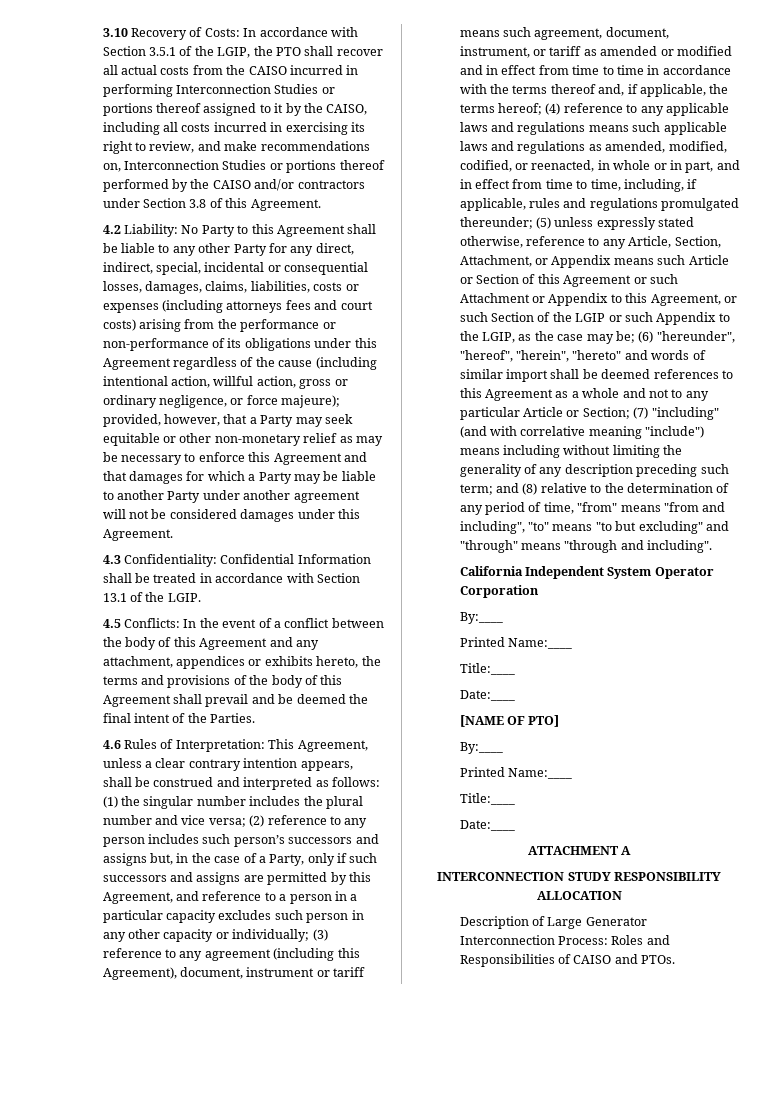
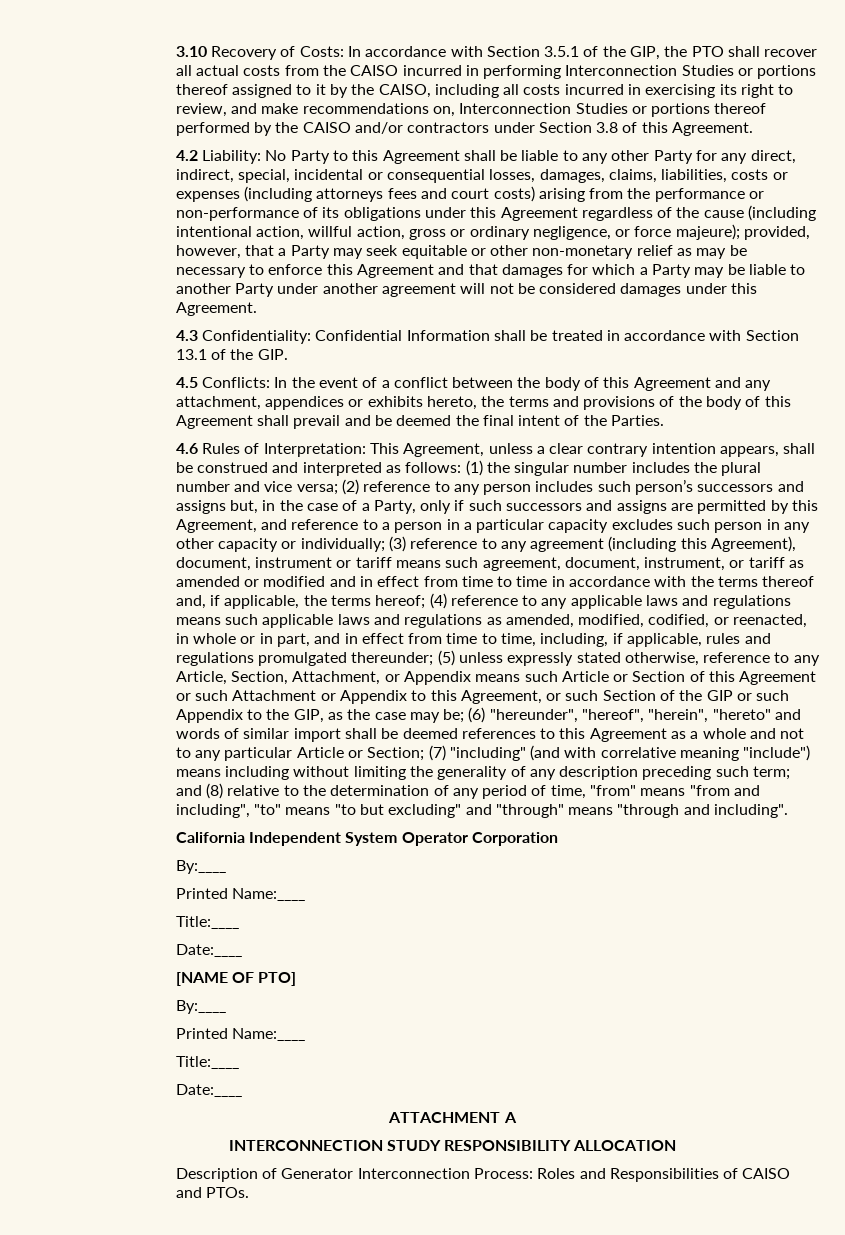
- In accordance with Section 3.5.1 of the LGIP, the PTO shall recover all actual costs from the CAISO incurred in performing Interconnection Studies or portions thereof assigned to it by the CAISO, including all costs incurred in exercising its right to review, and make recommendations on, Interconnection Studies or portions thereof performed by the CAISO and/or contractors under Section 3.8 of this Agreement.
+ In accordance with Section 3.5.1 of the GIP, the PTO shall recover all actual costs from the CAISO incurred in performing Interconnection Studies or portions thereof assigned to it by the CAISO, including all costs incurred in exercising its right to review, and make recommendations on, Interconnection Studies or portions thereof performed by the CAISO and/or contractors under Section 3.8 of this Agreement.
- 4.3 Confidentiality: Confidential Information shall be treated in accordance with Section 13.1 of the LGIP.
+ 4.3 Confidentiality: Confidential Information shall be treated in accordance with Section 13.1 of the GIP.
- (5) unless expressly stated otherwise, reference to any Article, Section, Attachment, or Appendix means such Article or Section of this Agreement or such Attachment or Appendix to this Agreement, or such Section of the LGIP or such Appendix to the LGIP, as the case may be;
+ (5) unless expressly stated otherwise, reference to any Article, Section, Attachment, or Appendix means such Article or Section of this Agreement or such Attachment or Appendix to this Agreement, or such Section of the GIP or such Appendix to the GIP, as the case may be;
- Description of Large Generator Interconnection Process: Roles and Responsibilities of CAISO and PTOs.
+ Description of Generator Interconnection Process: Roles and Responsibilities of CAISO and PTOs.

